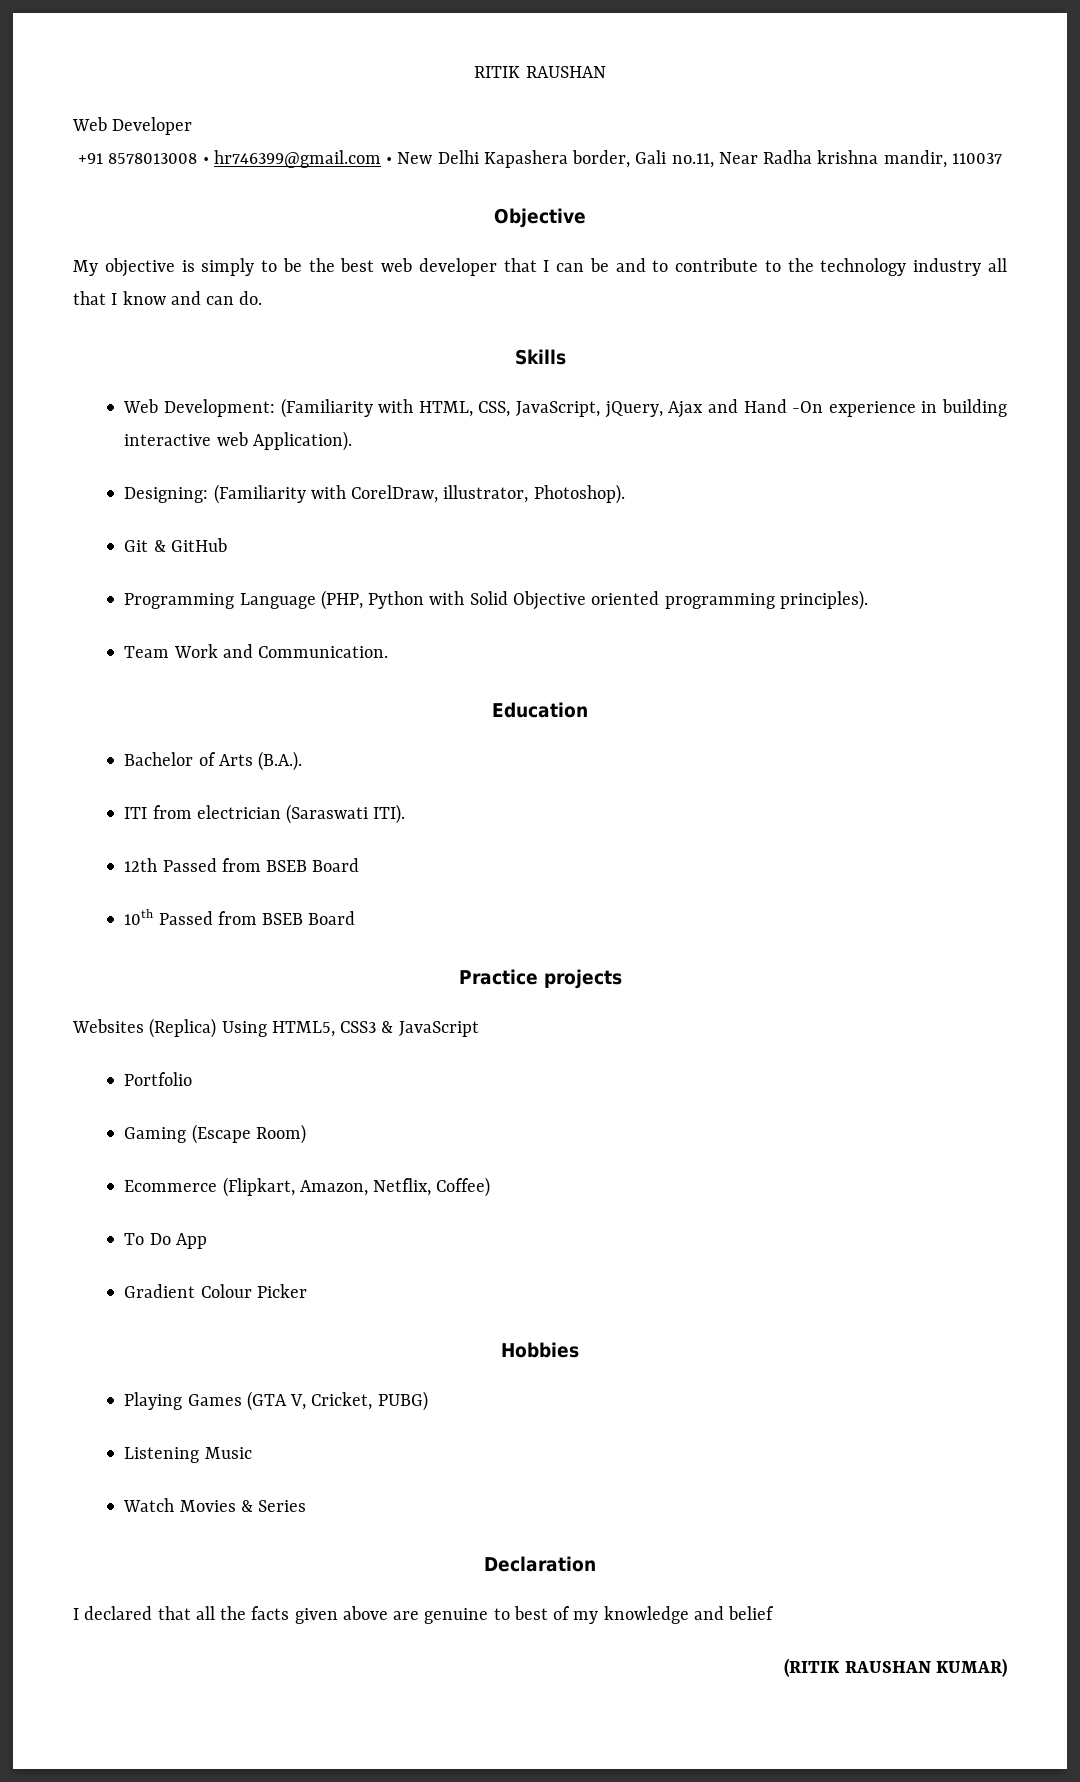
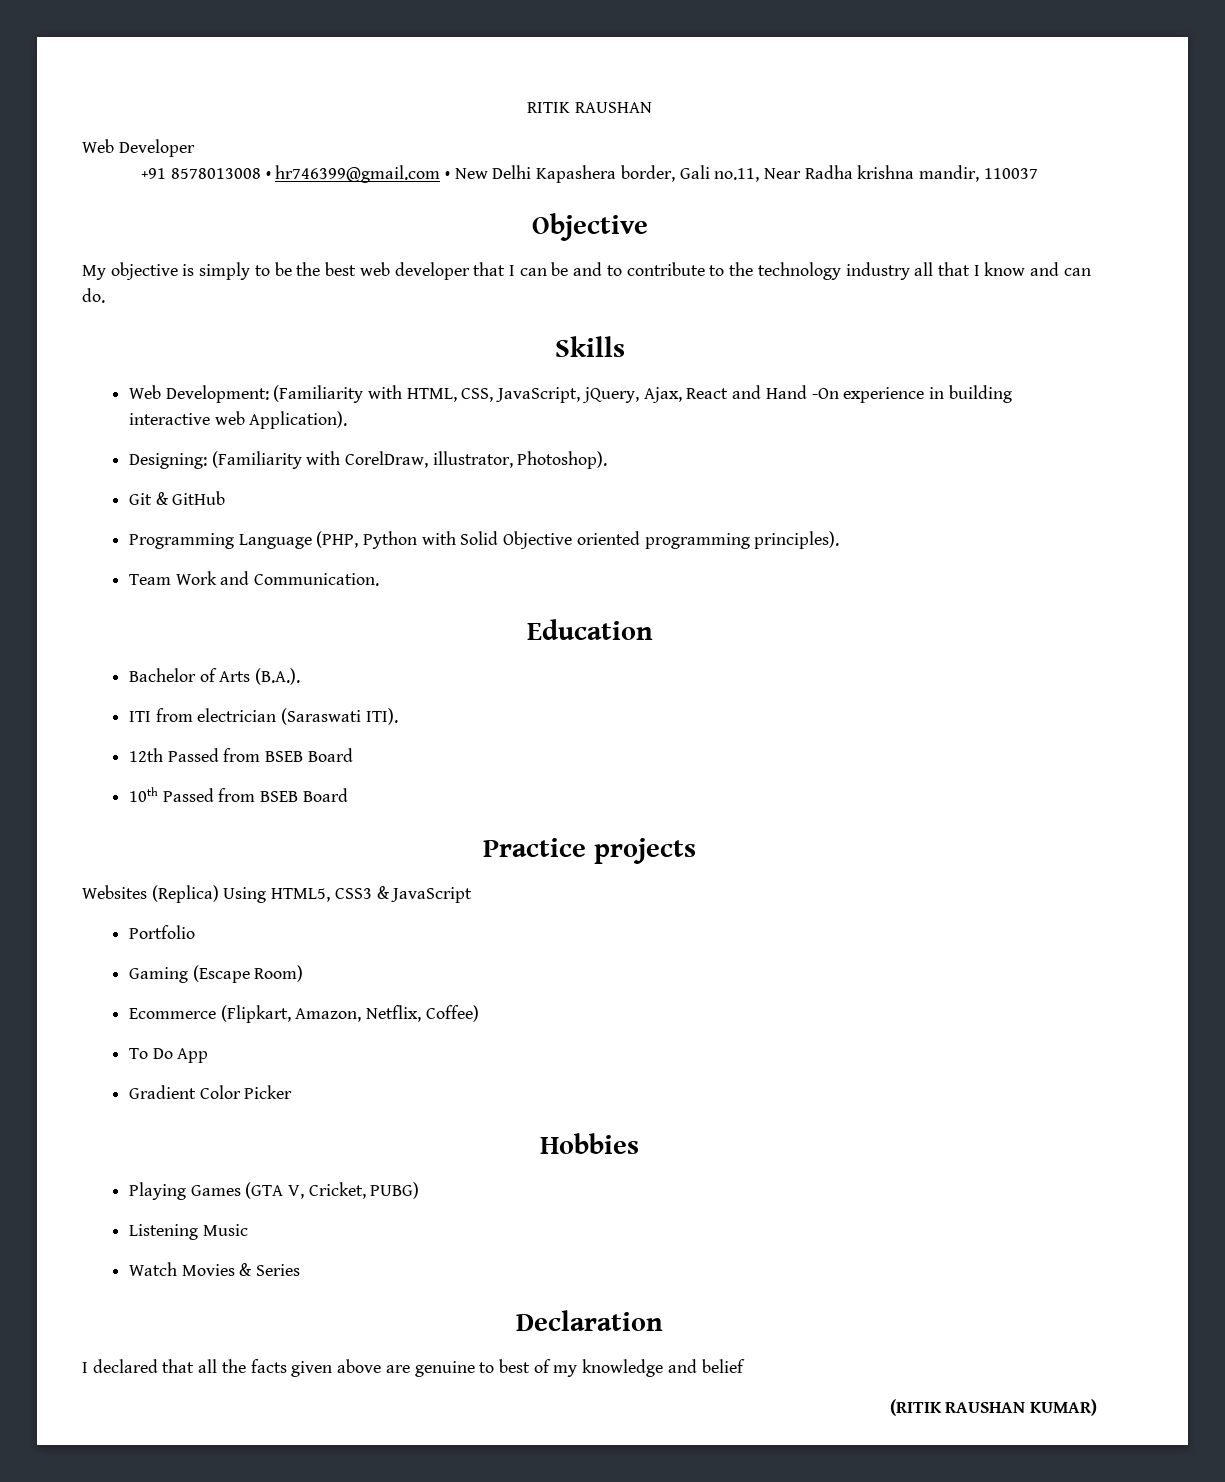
- Web Development: (Familiarity with HTML, CSS, JavaScript, jQuery, Ajax and Hand -On experience in building interactive web Application).
+ Web Development: (Familiarity with HTML, CSS, JavaScript, jQuery, Ajax, React and Hand -On experience in building interactive web Application).
- Gradient Colour Picker
+ Gradient Color Picker

